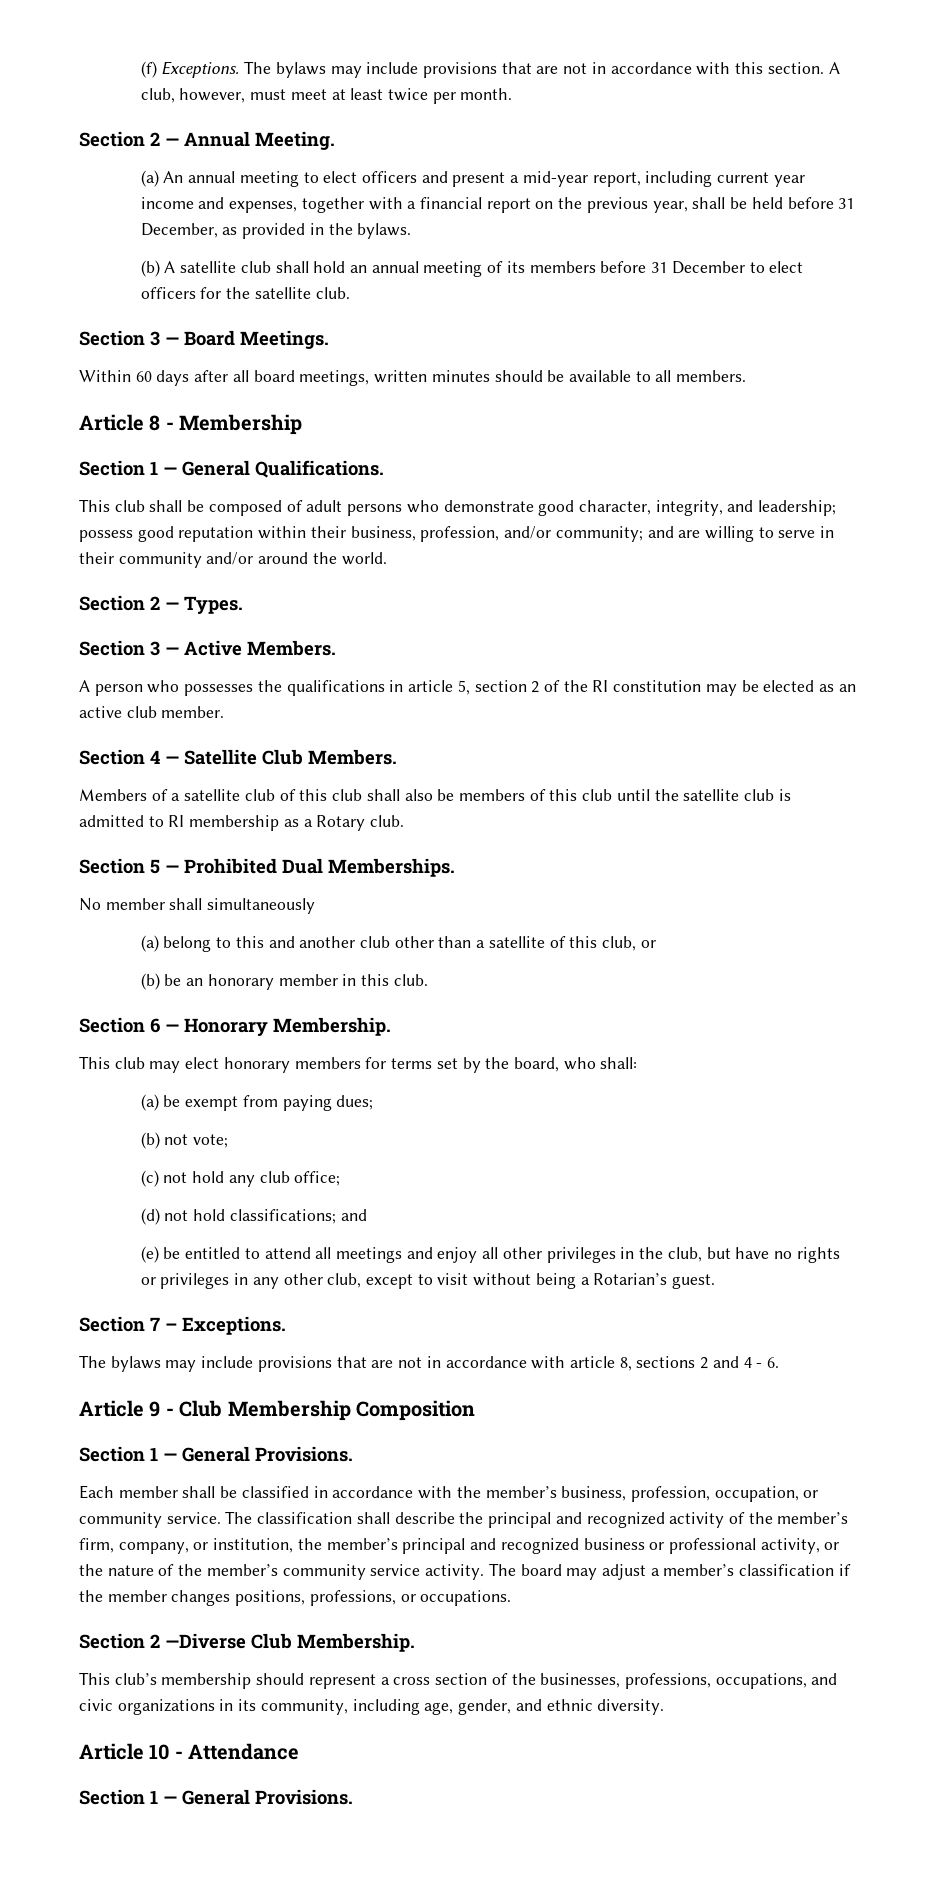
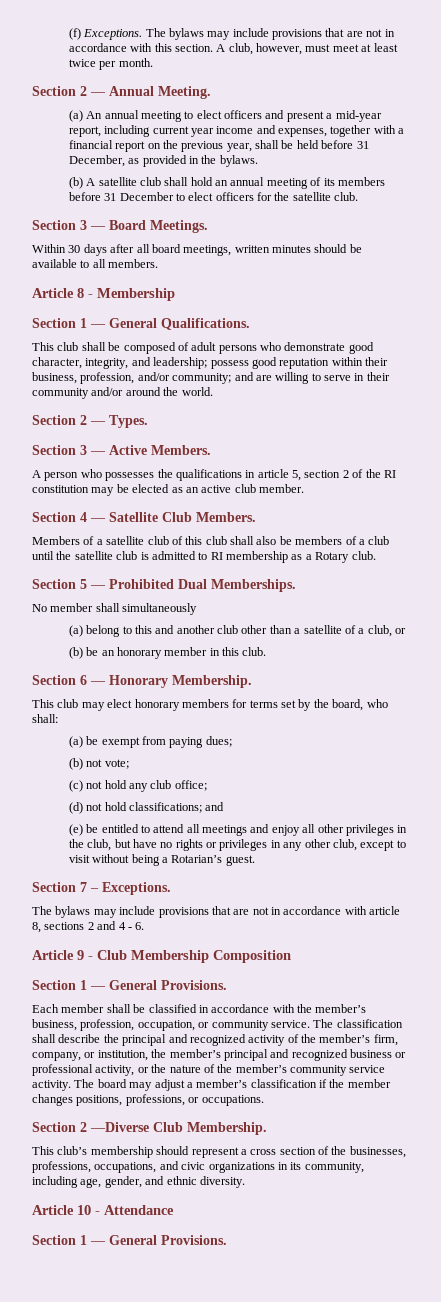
- Within 60 days after all board meetings, written minutes should be available to all members.
+ Within 30 days after all board meetings, written minutes should be available to all members.
- Members of a satellite club of this club shall also be members of this club until the satellite club is admitted to RI membership as a Rotary club.
+ Members of a satellite club of this club shall also be members of a club until the satellite club is admitted to RI membership as a Rotary club.
- (a) belong to this and another club other than a satellite of this club, or
+ (a) belong to this and another club other than a satellite of a club, or

